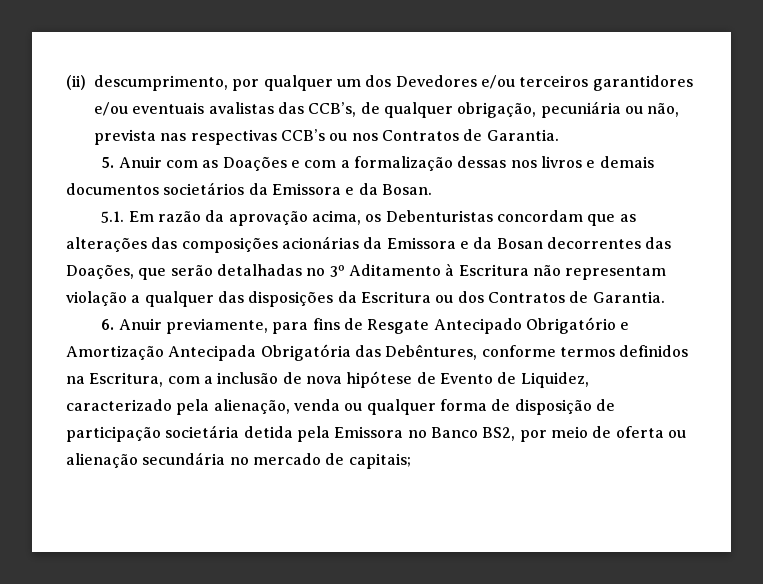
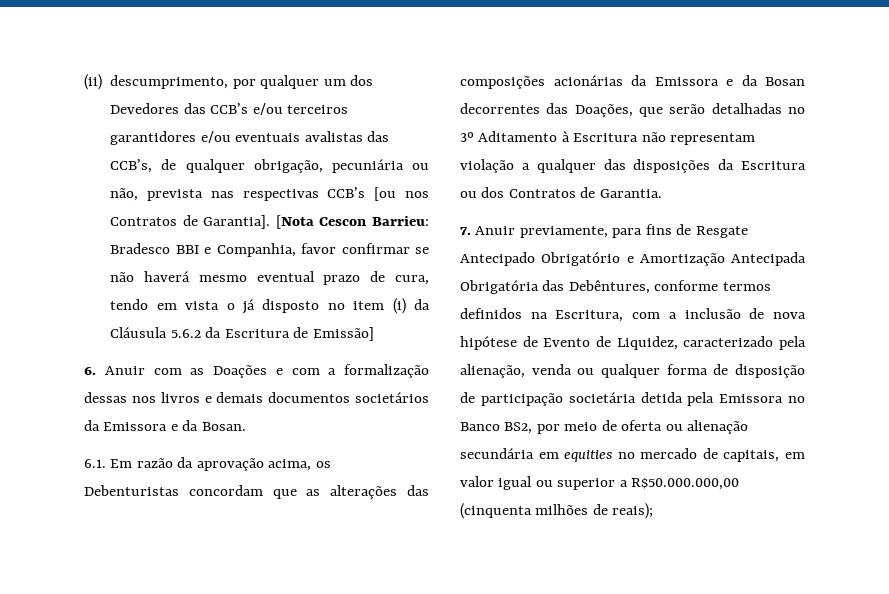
- (ii) descumprimento, por qualquer um dos Devedores e/ou terceiros garantidores e/ou eventuais avalistas das CCB’s, de qualquer obrigação, pecuniária ou não, prevista nas respectivas CCB’s ou nos Contratos de Garantia.
- 5. Anuir com as Doações e com a formalização dessas nos livros e demais documentos societários da Emissora e da Bosan.
+ (ii) descumprimento, por qualquer um dos Devedores das CCB’s e/ou terceiros garantidores e/ou eventuais avalistas das CCB’s, de qualquer obrigação, pecuniária ou não, prevista nas respectivas CCB’s [ou nos Contratos de Garantia]. [Nota Cescon Barrieu: Bradesco BBI e Companhia, favor confirmar se não haverá mesmo eventual prazo de cura, tendo em vista o já disposto no item (i) da Cláusula 5.6.2 da Escritura de Emissão]
+ 6. Anuir com as Doações e com a formalização dessas nos livros e demais documentos societários da Emissora e da Bosan.
- 5.1. Em razão da aprovação acima, os Debenturistas concordam que as alterações das composições acionárias da Emissora e da Bosan decorrentes das Doações, que serão detalhadas no 3º Aditamento à Escritura não representam violação a qualquer das disposições da Escritura ou dos Contratos de Garantia.
+ 6.1. Em razão da aprovação acima, os Debenturistas concordam que as alterações das composições acionárias da Emissora e da Bosan decorrentes das Doações, que serão detalhadas no 3º Aditamento à Escritura não representam violação a qualquer das disposições da Escritura ou dos Contratos de Garantia.
- 6. Anuir previamente, para fins de Resgate Antecipado Obrigatório e Amortização Antecipada Obrigatória das Debêntures, conforme termos definidos na Escritura, com a inclusão de nova hipótese de Evento de Liquidez, caracterizado pela alienação, venda ou qualquer forma de disposição de participação societária detida pela Emissora no Banco BS2, por meio de oferta ou alienação secundária no mercado de capitais;
+ 7. Anuir previamente, para fins de Resgate Antecipado Obrigatório e Amortização Antecipada Obrigatória das Debêntures, conforme termos definidos na Escritura, com a inclusão de nova hipótese de Evento de Liquidez, caracterizado pela alienação, venda ou qualquer forma de disposição de participação societária detida pela Emissora no Banco BS2, por meio de oferta ou alienação secundária em equities no mercado de capitais, em valor igual ou superior a R$50.000.000,00 (cinquenta milhões de reais);

